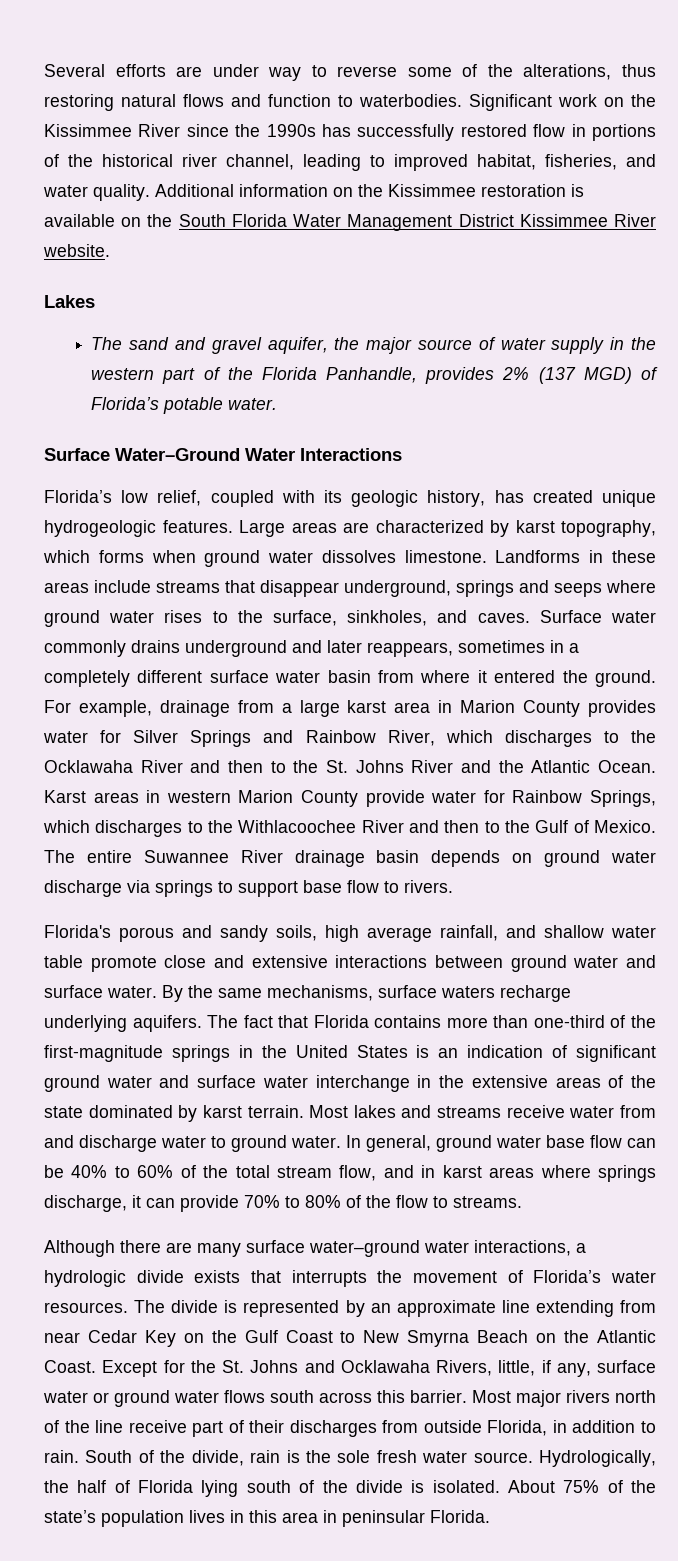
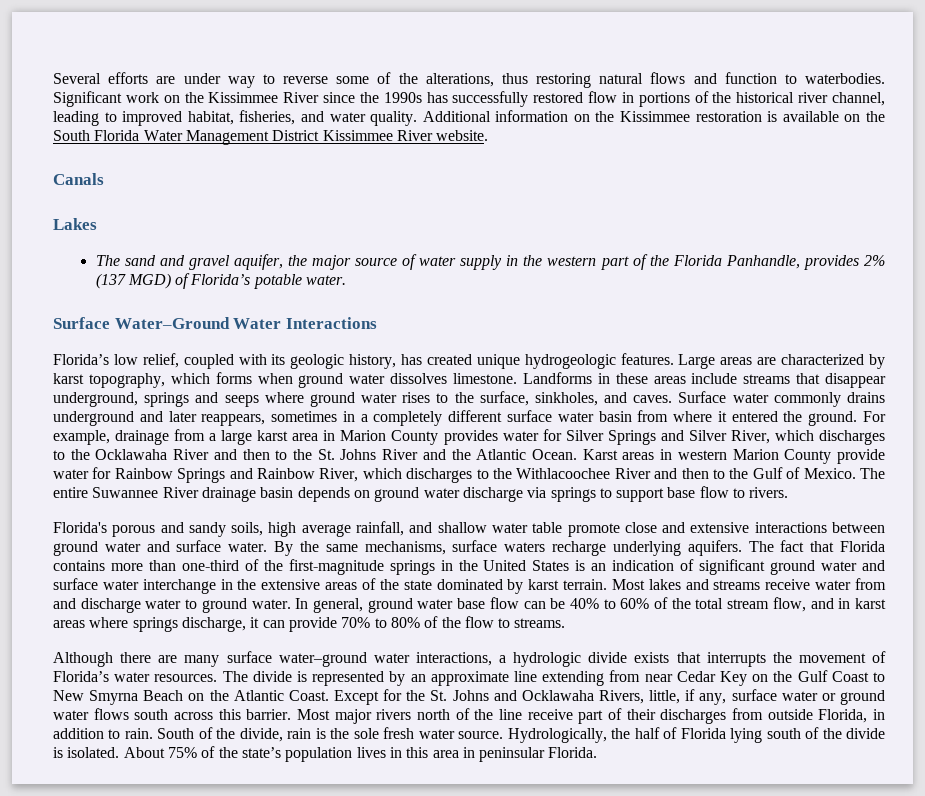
+ Canals
- For example, drainage from a large karst area in Marion County provides water for Silver Springs and Rainbow River, which discharges to the Ocklawaha River and then to the St. Johns River and the Atlantic Ocean.
+ For example, drainage from a large karst area in Marion County provides water for Silver Springs and Silver River, which discharges to the Ocklawaha River and then to the St. Johns River and the Atlantic Ocean.
- Karst areas in western Marion County provide water for Rainbow Springs, which discharges to the Withlacoochee River and then to the Gulf of Mexico.
+ Karst areas in western Marion County provide water for Rainbow Springs and Rainbow River, which discharges to the Withlacoochee River and then to the Gulf of Mexico.

